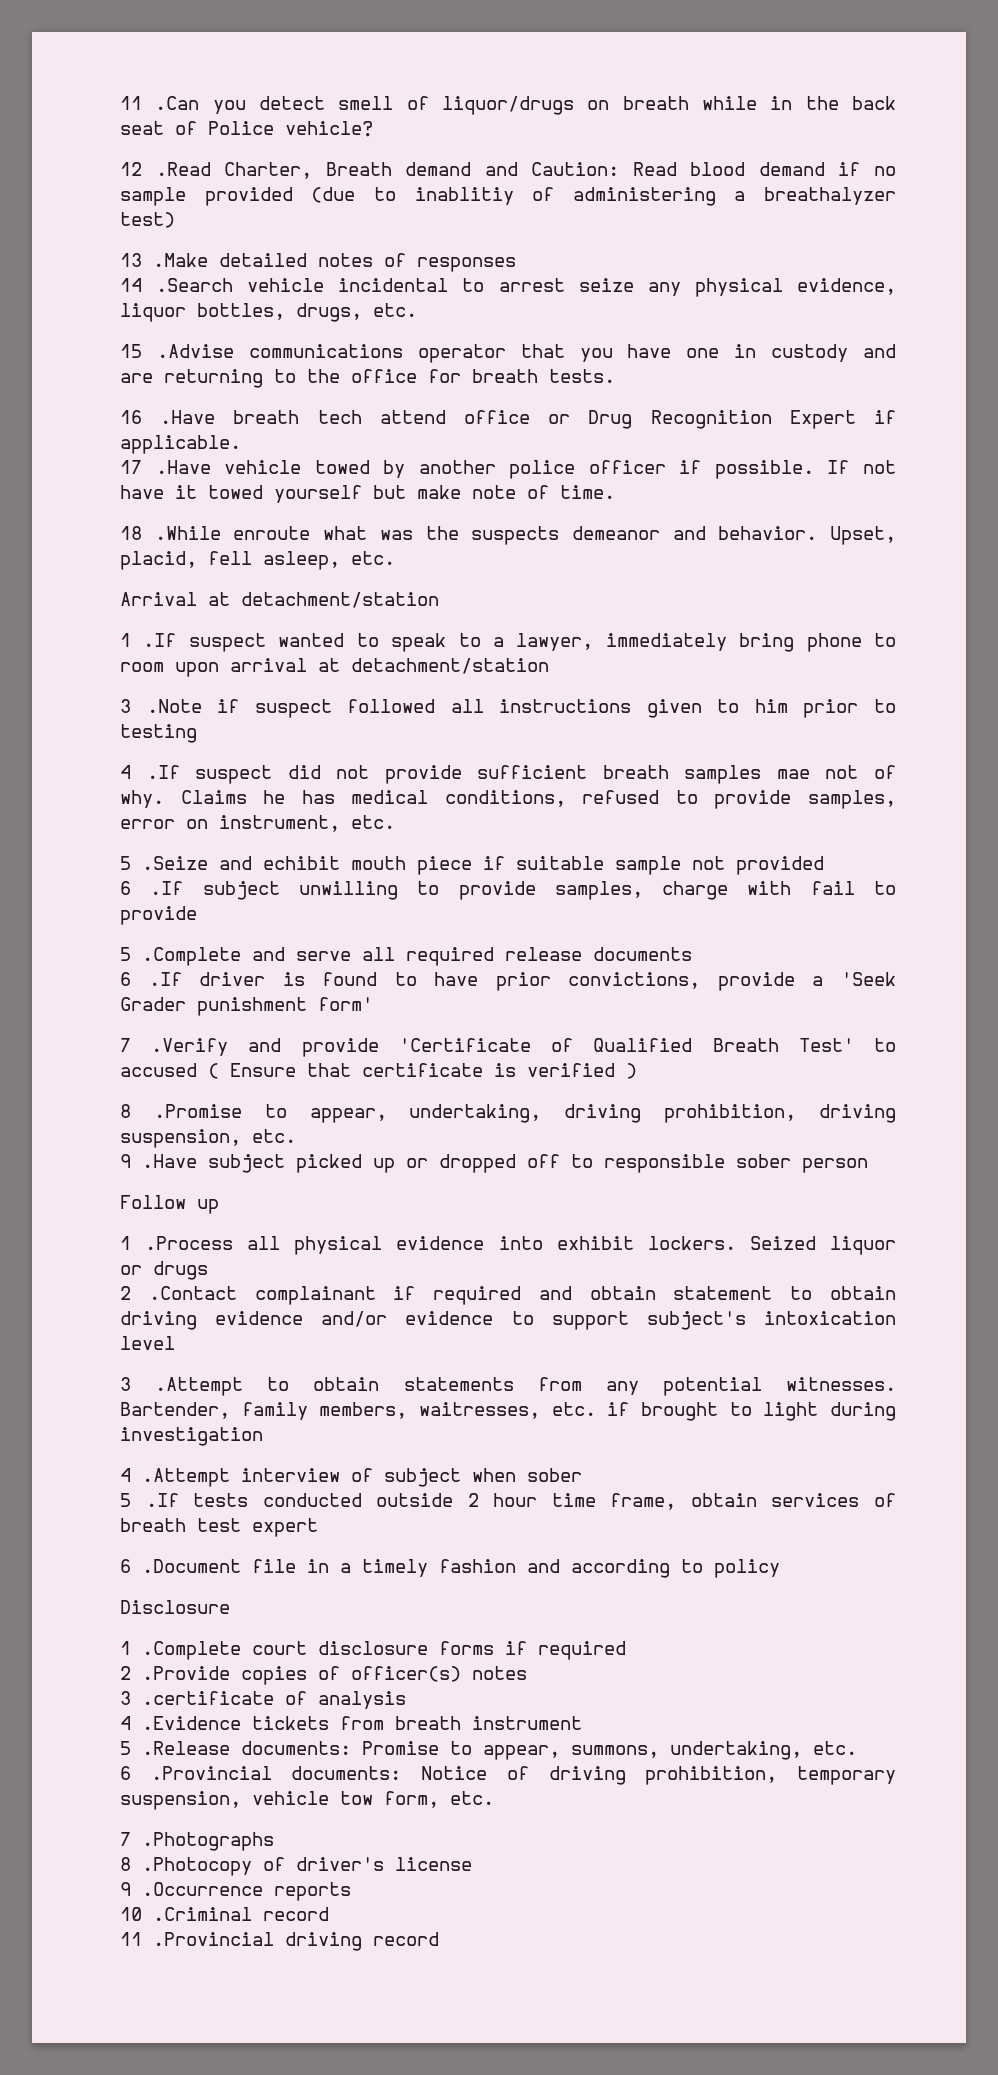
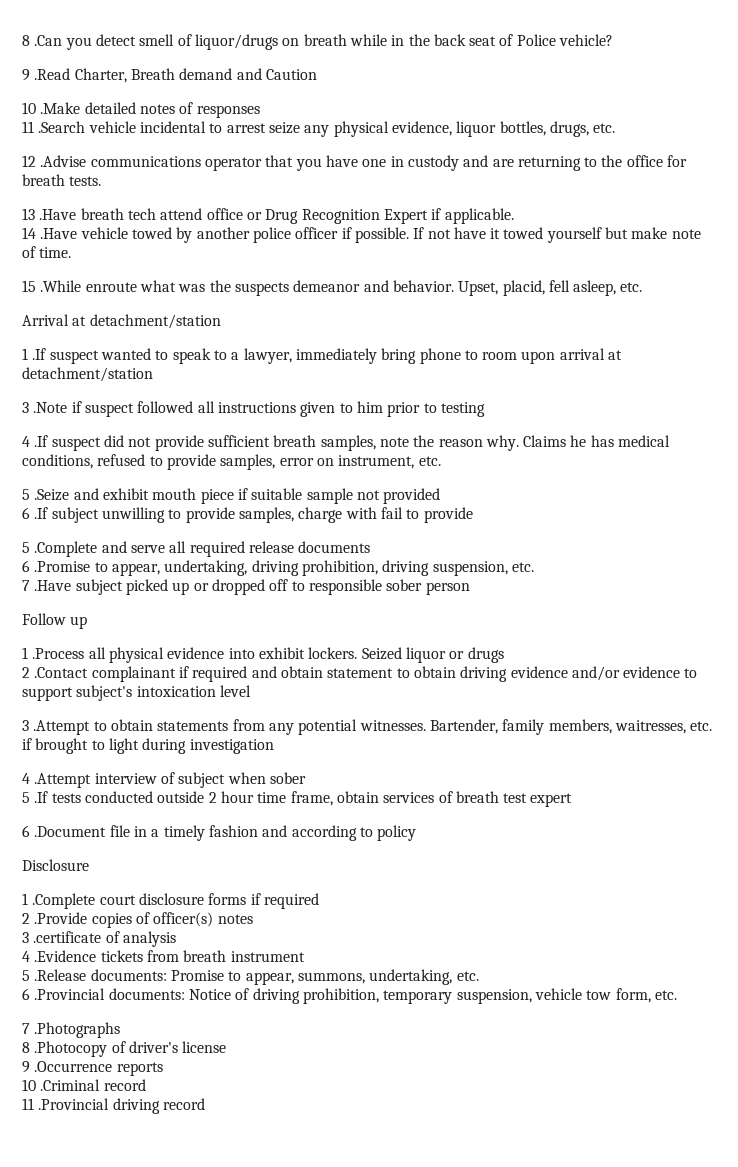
- 11 .Can you detect smell of liquor/drugs on breath while in the back seat of Police vehicle?
+ 8 .Can you detect smell of liquor/drugs on breath while in the back seat of Police vehicle?
- 12 .Read Charter, Breath demand and Caution: Read blood demand if no sample provided (due to inablitiy of administering a breathalyzer test)
- 13 .Make detailed notes of responses
+ 9 .Read Charter, Breath demand and Caution
+ 10 .Make detailed notes of responses
- 14 .Search vehicle incidental to arrest seize any physical evidence, liquor bottles, drugs, etc.
+ 11 .Search vehicle incidental to arrest seize any physical evidence, liquor bottles, drugs, etc.
- 15 .Advise communications operator that you have one in custody and are returning to the office for breath tests.
+ 12 .Advise communications operator that you have one in custody and are returning to the office for breath tests.
- 16 .Have breath tech attend office or Drug Recognition Expert if applicable.
+ 13 .Have breath tech attend office or Drug Recognition Expert if applicable.
- 17 .Have vehicle towed by another police officer if possible.
+ 14 .Have vehicle towed by another police officer if possible.
- 18 .While enroute what was the suspects demeanor and behavior.
+ 15 .While enroute what was the suspects demeanor and behavior.
- 4 .If suspect did not provide sufficient breath samples mae not of why.
+ 4 .If suspect did not provide sufficient breath samples, note the reason why.
- 5 .Seize and echibit mouth piece if suitable sample not provided
+ 5 .Seize and exhibit mouth piece if suitable sample not provided
- 6 .If driver is found to have prior convictions, provide a 'Seek Grader punishment form'
- 7 .Verify and provide 'Certificate of Qualified Breath Test' to accused ( Ensure that certificate is verified )
- 8 .Promise to appear, undertaking, driving prohibition, driving suspension, etc.
+ 6 .Promise to appear, undertaking, driving prohibition, driving suspension, etc.
- 9 .Have subject picked up or dropped off to responsible sober person
+ 7 .Have subject picked up or dropped off to responsible sober person

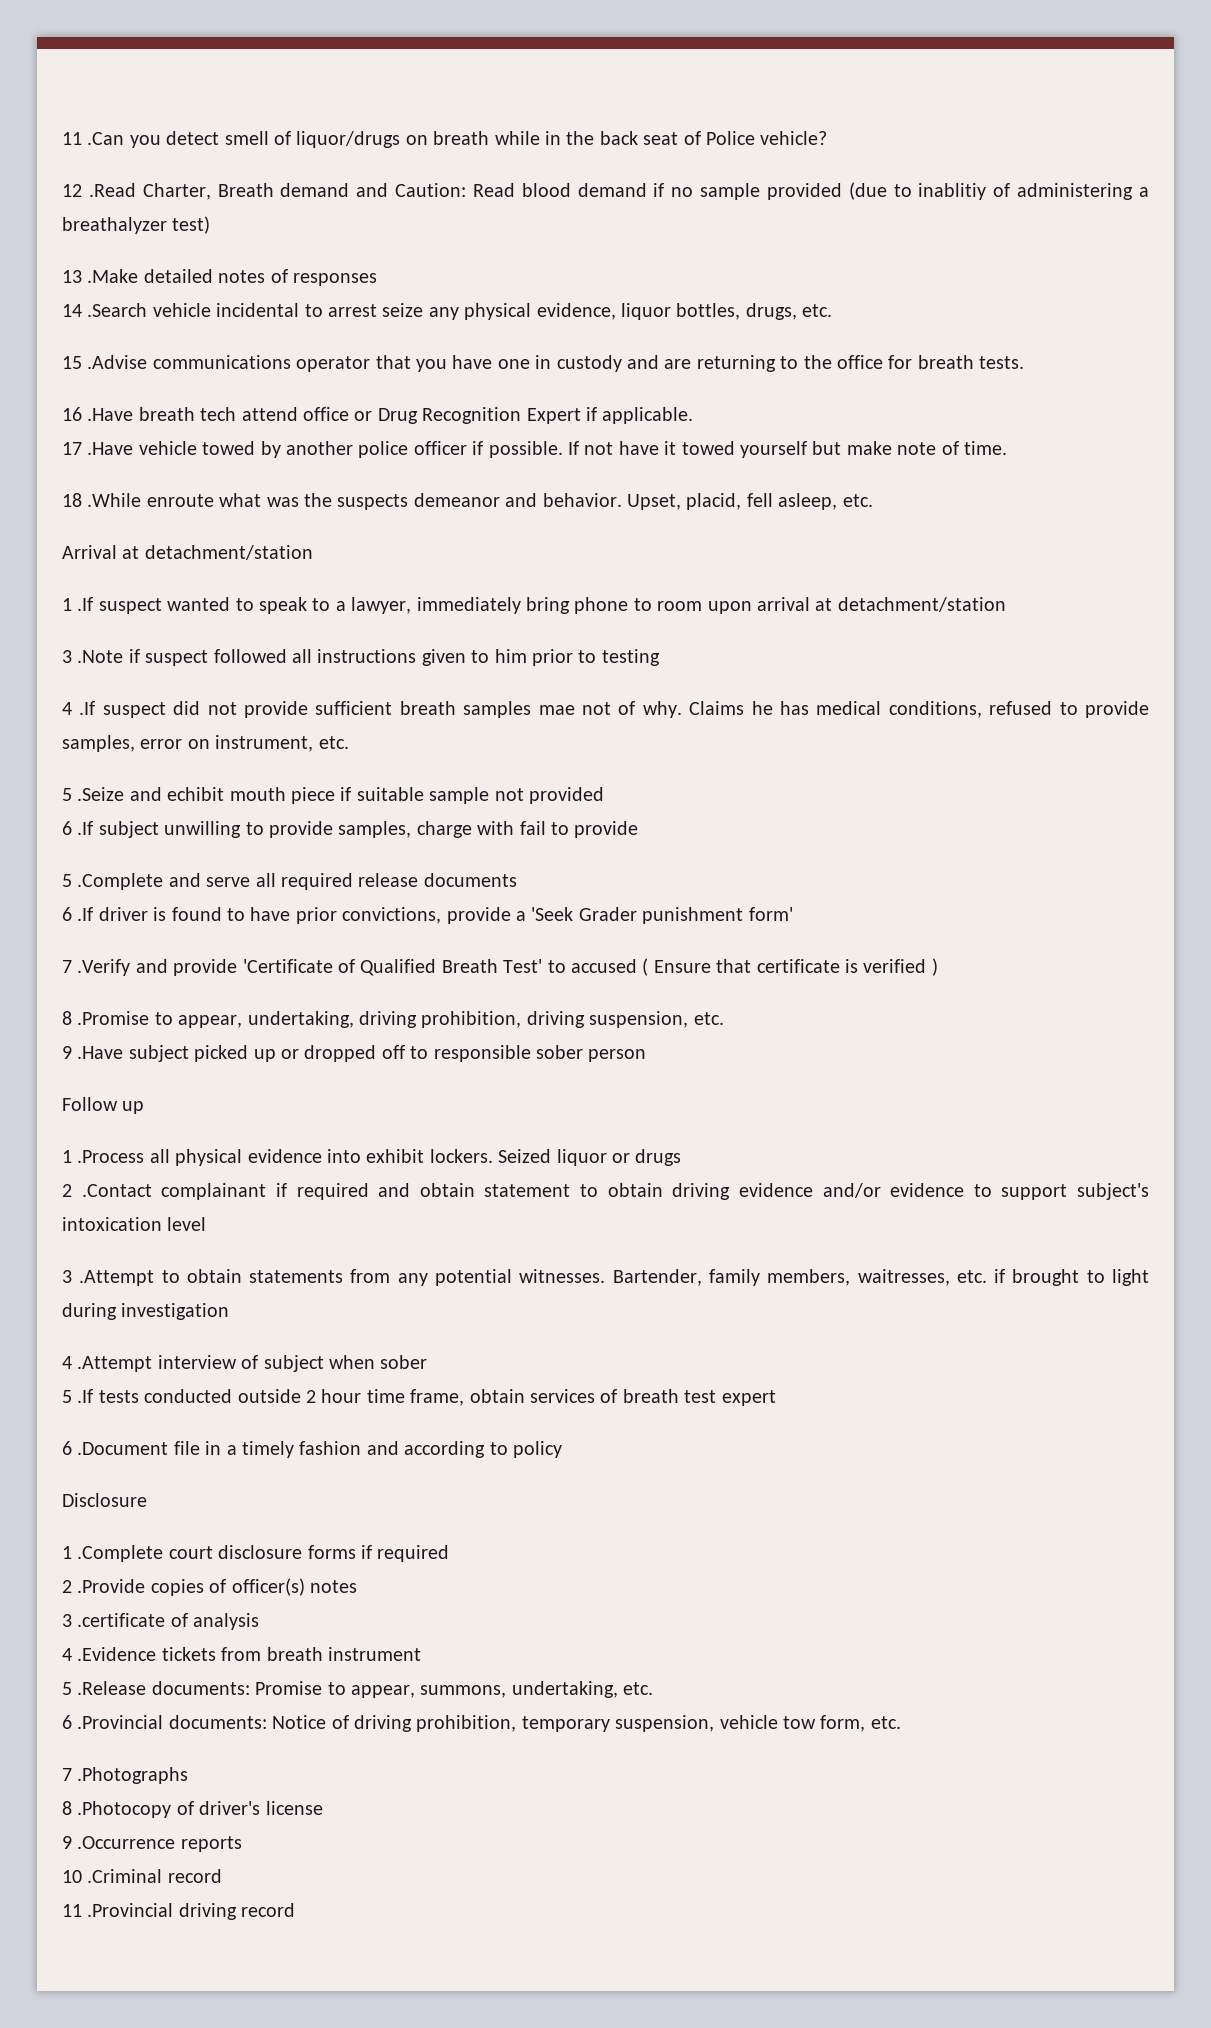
- 8 .Can you detect smell of liquor/drugs on breath while in the back seat of Police vehicle?
+ 11 .Can you detect smell of liquor/drugs on breath while in the back seat of Police vehicle?
- 9 .Read Charter, Breath demand and Caution
- 10 .Make detailed notes of responses
+ 12 .Read Charter, Breath demand and Caution: Read blood demand if no sample provided (due to inablitiy of administering a breathalyzer test)
+ 13 .Make detailed notes of responses
- 11 .Search vehicle incidental to arrest seize any physical evidence, liquor bottles, drugs, etc.
+ 14 .Search vehicle incidental to arrest seize any physical evidence, liquor bottles, drugs, etc.
- 12 .Advise communications operator that you have one in custody and are returning to the office for breath tests.
+ 15 .Advise communications operator that you have one in custody and are returning to the office for breath tests.
- 13 .Have breath tech attend office or Drug Recognition Expert if applicable.
+ 16 .Have breath tech attend office or Drug Recognition Expert if applicable.
- 14 .Have vehicle towed by another police officer if possible.
+ 17 .Have vehicle towed by another police officer if possible.
- 15 .While enroute what was the suspects demeanor and behavior.
+ 18 .While enroute what was the suspects demeanor and behavior.
- 4 .If suspect did not provide sufficient breath samples, note the reason why.
+ 4 .If suspect did not provide sufficient breath samples mae not of why.
- 5 .Seize and exhibit mouth piece if suitable sample not provided
+ 5 .Seize and echibit mouth piece if suitable sample not provided
- 6 .Promise to appear, undertaking, driving prohibition, driving suspension, etc.
+ 6 .If driver is found to have prior convictions, provide a 'Seek Grader punishment form'
+ 7 .Verify and provide 'Certificate of Qualified Breath Test' to accused ( Ensure that certificate is verified )
+ 8 .Promise to appear, undertaking, driving prohibition, driving suspension, etc.
- 7 .Have subject picked up or dropped off to responsible sober person
+ 9 .Have subject picked up or dropped off to responsible sober person

